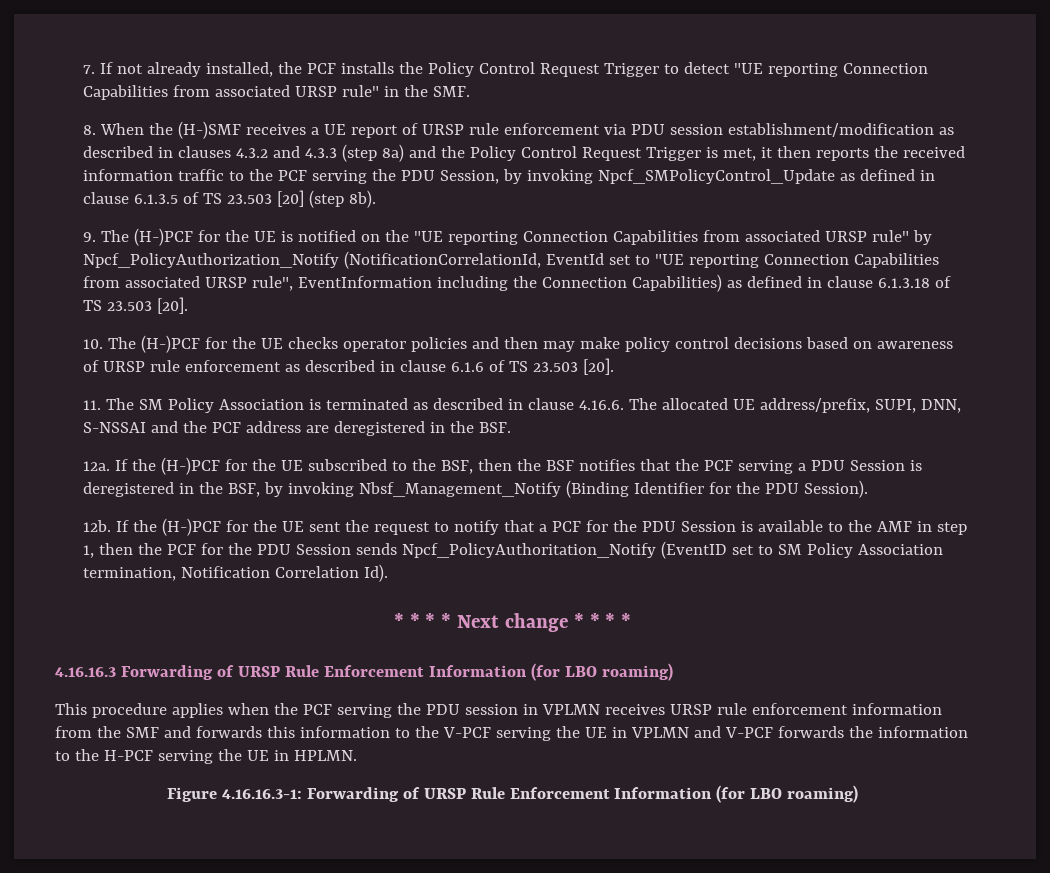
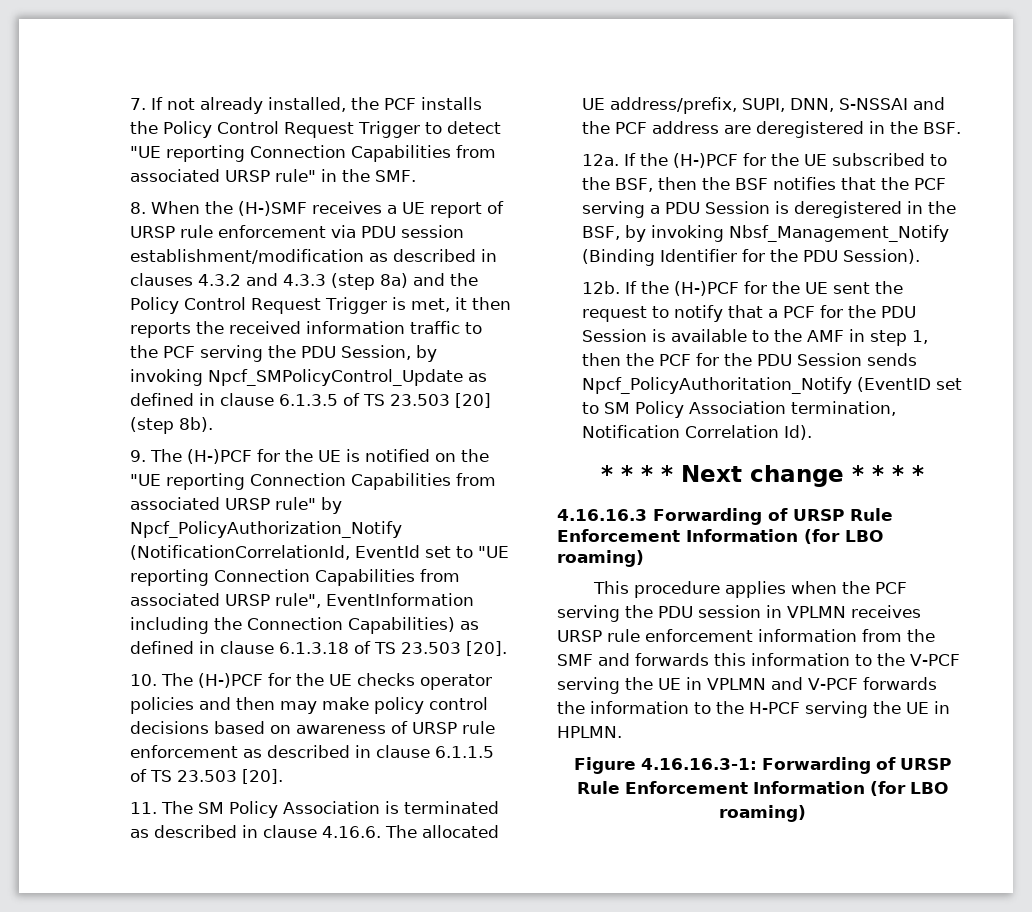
- 10. The (H-)PCF for the UE checks operator policies and then may make policy control decisions based on awareness of URSP rule enforcement as described in clause 6.1.6 of TS 23.503 [20].
+ 10. The (H-)PCF for the UE checks operator policies and then may make policy control decisions based on awareness of URSP rule enforcement as described in clause 6.1.1.5 of TS 23.503 [20].

